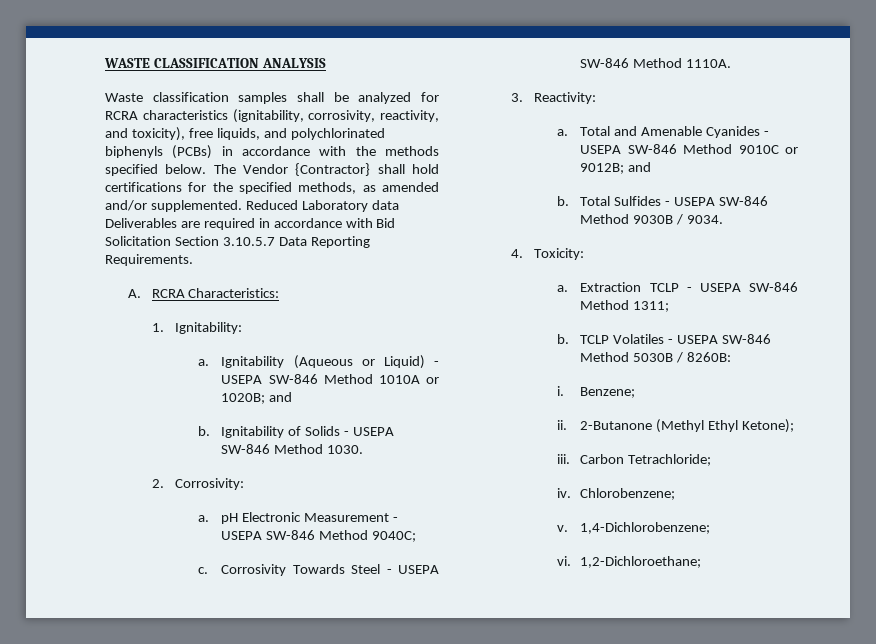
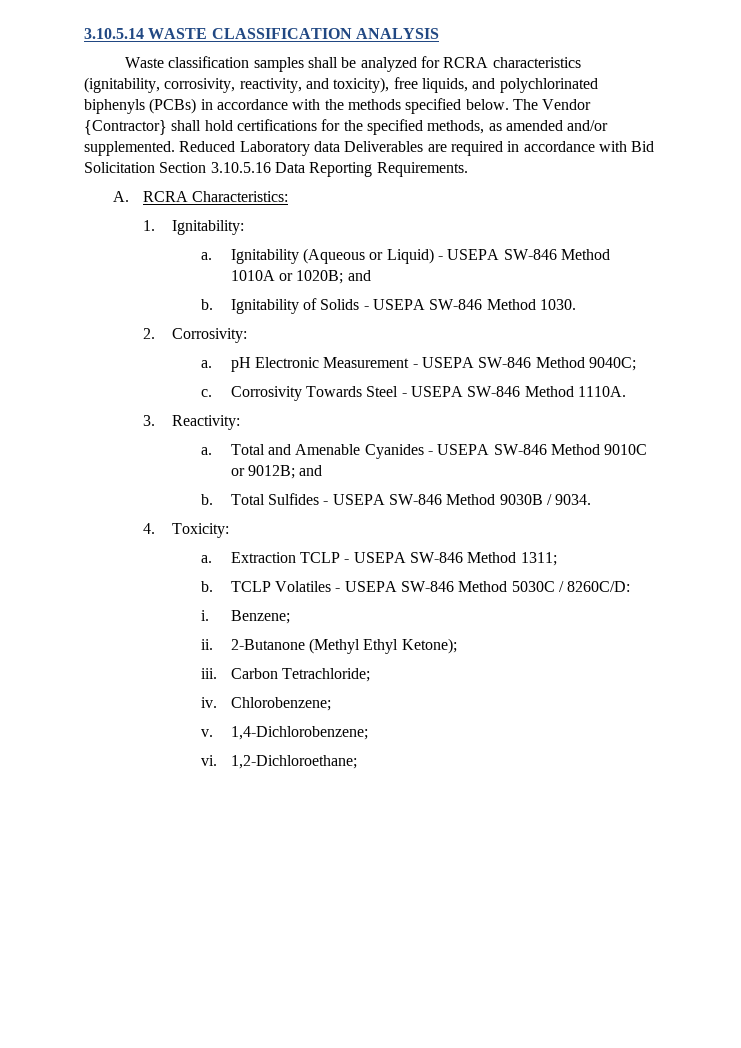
- WASTE CLASSIFICATION ANALYSIS
+ 3.10.5.14 WASTE CLASSIFICATION ANALYSIS
- Reduced Laboratory data Deliverables are required in accordance with Bid Solicitation Section 3.10.5.7 Data Reporting Requirements.
+ Reduced Laboratory data Deliverables are required in accordance with Bid Solicitation Section 3.10.5.16 Data Reporting Requirements.
- TCLP Volatiles - USEPA SW-846 Method 5030B / 8260B:
+ TCLP Volatiles - USEPA SW-846 Method 5030C / 8260C/D:

